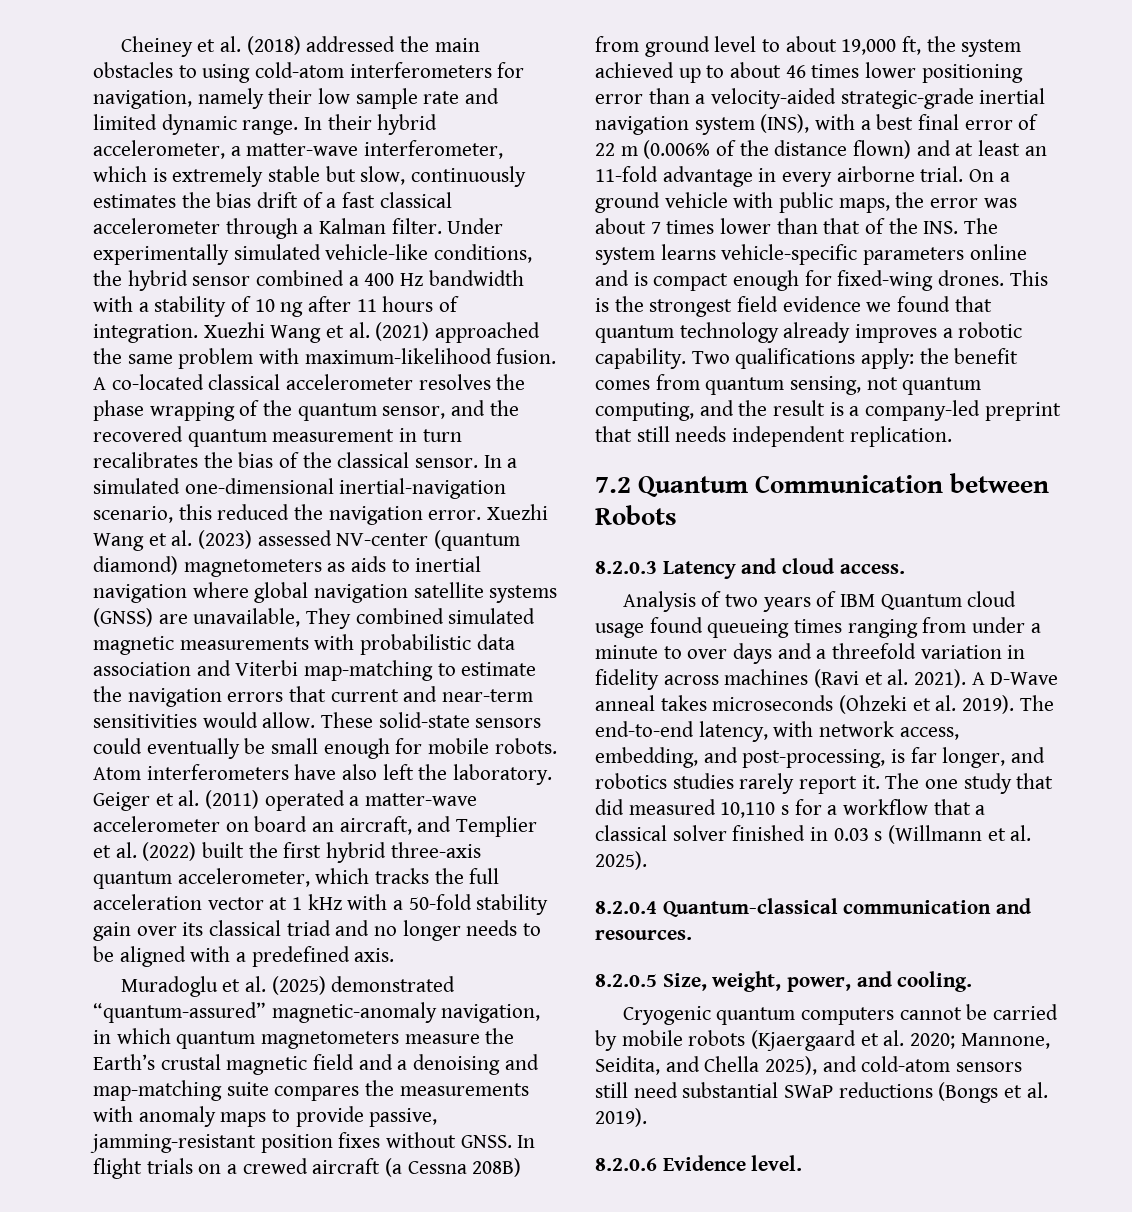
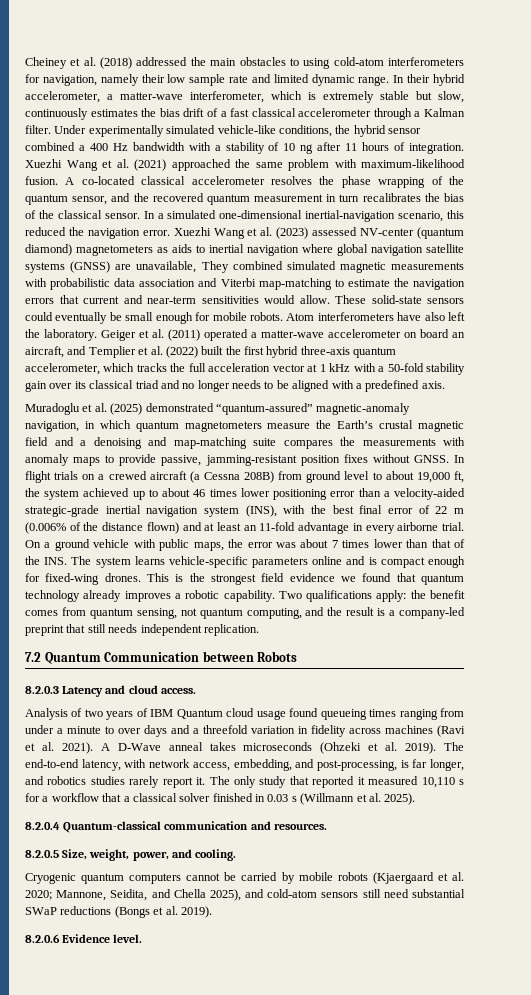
- In flight trials on a crewed aircraft (a Cessna 208B) from ground level to about 19,000 ft, the system achieved up to about 46 times lower positioning error than a velocity-aided strategic-grade inertial navigation system (INS), with a best final error of 22 m (0.006% of the distance flown) and at least an 11-fold advantage in every airborne trial.
+ In flight trials on a crewed aircraft (a Cessna 208B) from ground level to about 19,000 ft, the system achieved up to about 46 times lower positioning error than a velocity-aided strategic-grade inertial navigation system (INS), with the best final error of 22 m (0.006% of the distance flown) and at least an 11-fold advantage in every airborne trial.
- The one study that did measured 10,110 s for a workflow that a classical solver finished in 0.03 s (Willmann et al. 2025).
+ The only study that reported it measured 10,110 s for a workflow that a classical solver finished in 0.03 s (Willmann et al. 2025).

